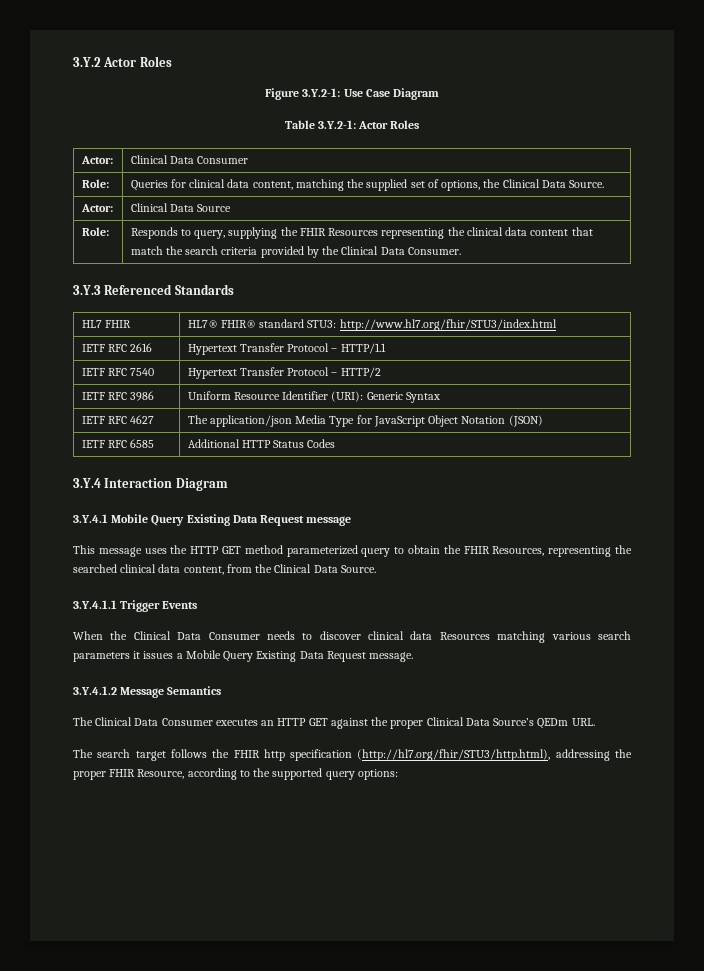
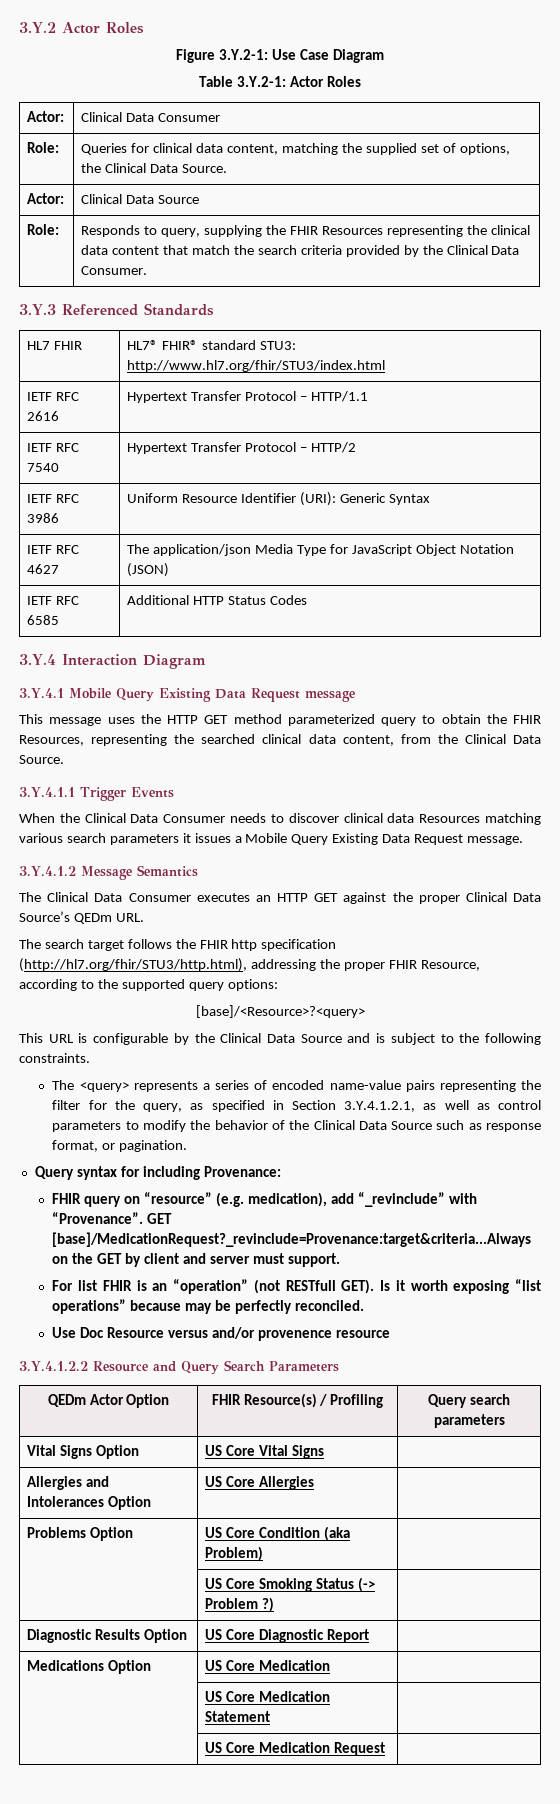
+ [base]/<Resource>?<query>
+ This URL is configurable by the Clinical Data Source and is subject to the following constraints.
+ The <query> represents a series of encoded name-value pairs representing the filter for the query, as specified in Section 3.Y.4.1.2.1, as well as control parameters to modify the behavior of the Clinical Data Source such as response format, or pagination.
+ Query syntax for including Provenance:
+ FHIR query on “resource” (e.g. medication), add “_revinclude” with “Provenance”. GET [base]/MedicationRequest?_revinclude=Provenance:target&criteria...Always on the GET by client and server must support.
+ For list FHIR is an “operation” (not RESTfull GET). Is it worth exposing “list operations” because may be perfectly reconciled.
+ Use Doc Resource versus and/or provenence resource
+ 3.Y.4.1.2.2 Resource and Query Search Parameters
+ QEDm Actor Option | FHIR Resource(s) / Profiling | Query search parameters
+ Vital Signs Option | US Core Vital Signs |
+ Allergies and Intolerances Option | US Core Allergies |
+ Problems Option | US Core Condition (aka Problem) |
+ | US Core Smoking Status (-> Problem ?) |
+ Diagnostic Results Option | US Core Diagnostic Report |
+ Medications Option | US Core Medication |
+ | US Core Medication Statement |
+ | US Core Medication Request |

